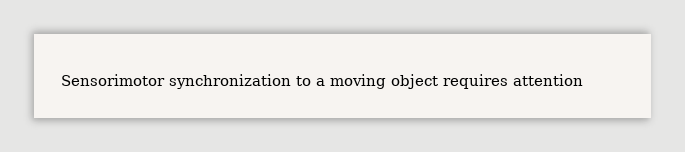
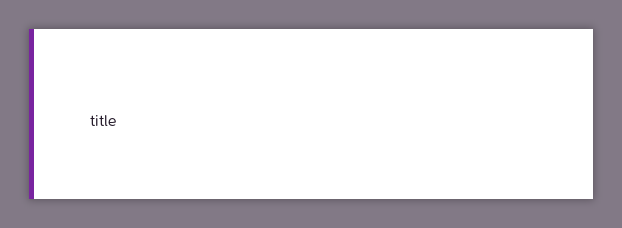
- Sensorimotor synchronization to a moving object requires attention
+ title

